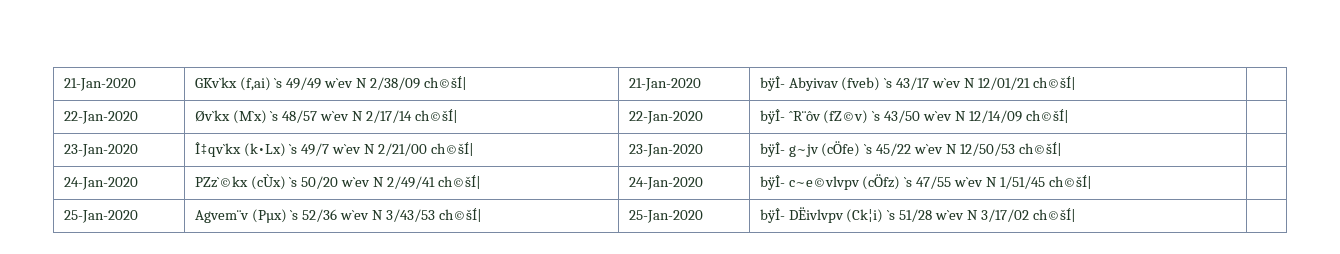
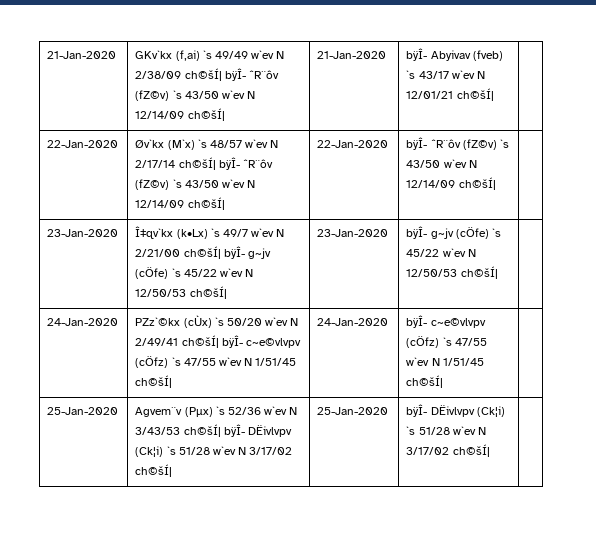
- 21-Jan-2020 | GKv`kx (f‚ai) `s 49/49 w`ev N 2/38/09 ch©šÍ| | 21-Jan-2020 | bÿÎ- Abyivav (fveb) `s 43/17 w`ev N 12/01/21 ch©šÍ| |
+ 21-Jan-2020 | GKv`kx (f‚ai) `s 49/49 w`ev N 2/38/09 ch©šÍ| bÿÎ- ˆR¨ôv (fZ©v) `s 43/50 w`ev N 12/14/09 ch©šÍ| | 21-Jan-2020 | bÿÎ- Abyivav (fveb) `s 43/17 w`ev N 12/01/21 ch©šÍ| |
- 22-Jan-2020 | Øv`kx (M`x) `s 48/57 w`ev N 2/17/14 ch©šÍ| | 22-Jan-2020 | bÿÎ- ˆR¨ôv (fZ©v) `s 43/50 w`ev N 12/14/09 ch©šÍ| |
+ 22-Jan-2020 | Øv`kx (M`x) `s 48/57 w`ev N 2/17/14 ch©šÍ| bÿÎ- ˆR¨ôv (fZ©v) `s 43/50 w`ev N 12/14/09 ch©šÍ| | 22-Jan-2020 | bÿÎ- ˆR¨ôv (fZ©v) `s 43/50 w`ev N 12/14/09 ch©šÍ| |
- 23-Jan-2020 | Î‡qv`kx (k•Lx) `s 49/7 w`ev N 2/21/00 ch©šÍ| | 23-Jan-2020 | bÿÎ- g~jv (cÖfe) `s 45/22 w`ev N 12/50/53 ch©šÍ| |
+ 23-Jan-2020 | Î‡qv`kx (k•Lx) `s 49/7 w`ev N 2/21/00 ch©šÍ| bÿÎ- g~jv (cÖfe) `s 45/22 w`ev N 12/50/53 ch©šÍ| | 23-Jan-2020 | bÿÎ- g~jv (cÖfe) `s 45/22 w`ev N 12/50/53 ch©šÍ| |
- 24-Jan-2020 | PZz`©kx (cÙx) `s 50/20 w`ev N 2/49/41 ch©šÍ| | 24-Jan-2020 | bÿÎ- c~e©vlvpv (cÖfz) `s 47/55 w`ev N 1/51/45 ch©šÍ| |
+ 24-Jan-2020 | PZz`©kx (cÙx) `s 50/20 w`ev N 2/49/41 ch©šÍ| bÿÎ- c~e©vlvpv (cÖfz) `s 47/55 w`ev N 1/51/45 ch©šÍ| | 24-Jan-2020 | bÿÎ- c~e©vlvpv (cÖfz) `s 47/55 w`ev N 1/51/45 ch©šÍ| |
- 25-Jan-2020 | Agvem¨v (Pµx) `s 52/36 w`ev N 3/43/53 ch©šÍ| | 25-Jan-2020 | bÿÎ- DËivlvpv (Ck¦i) `s 51/28 w`ev N 3/17/02 ch©šÍ| |
+ 25-Jan-2020 | Agvem¨v (Pµx) `s 52/36 w`ev N 3/43/53 ch©šÍ| bÿÎ- DËivlvpv (Ck¦i) `s 51/28 w`ev N 3/17/02 ch©šÍ| | 25-Jan-2020 | bÿÎ- DËivlvpv (Ck¦i) `s 51/28 w`ev N 3/17/02 ch©šÍ| |

